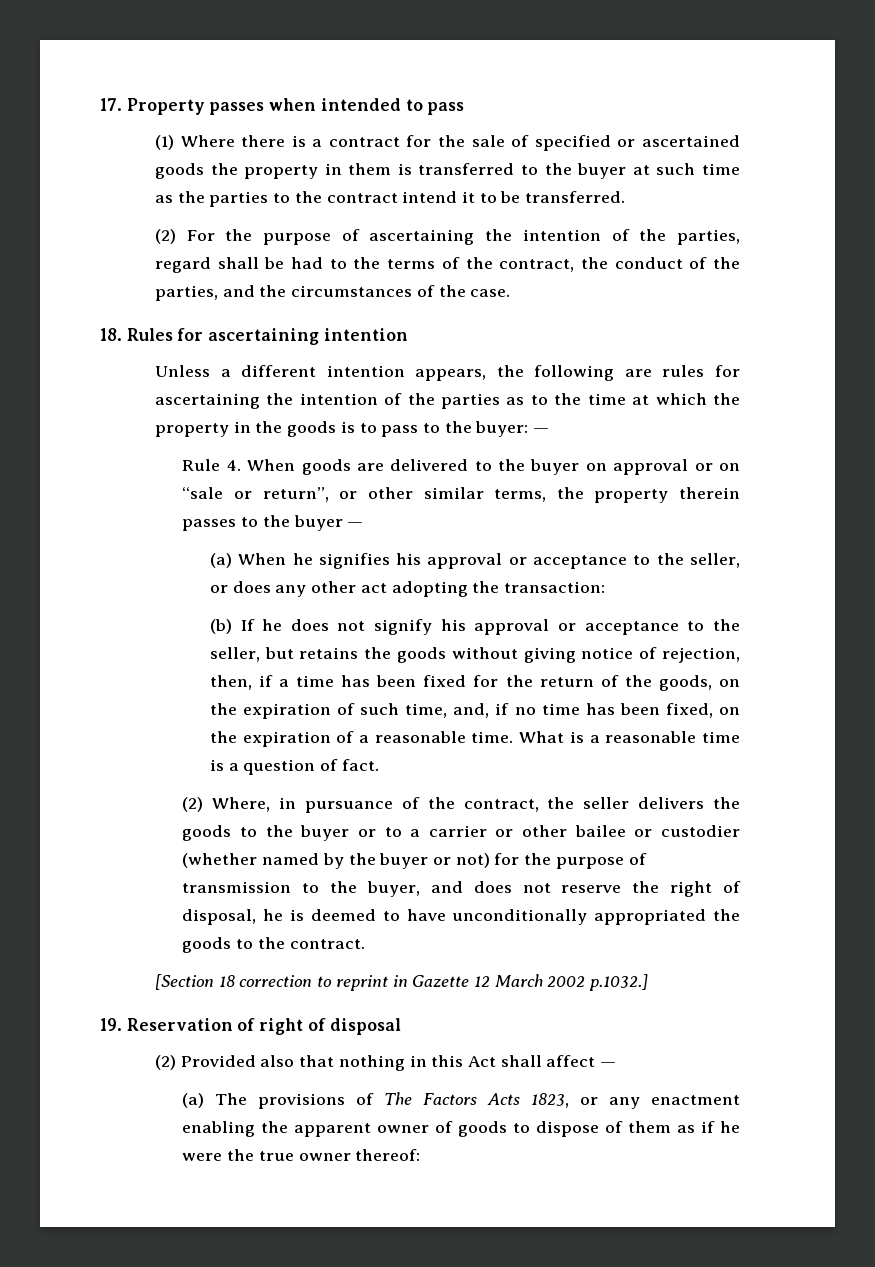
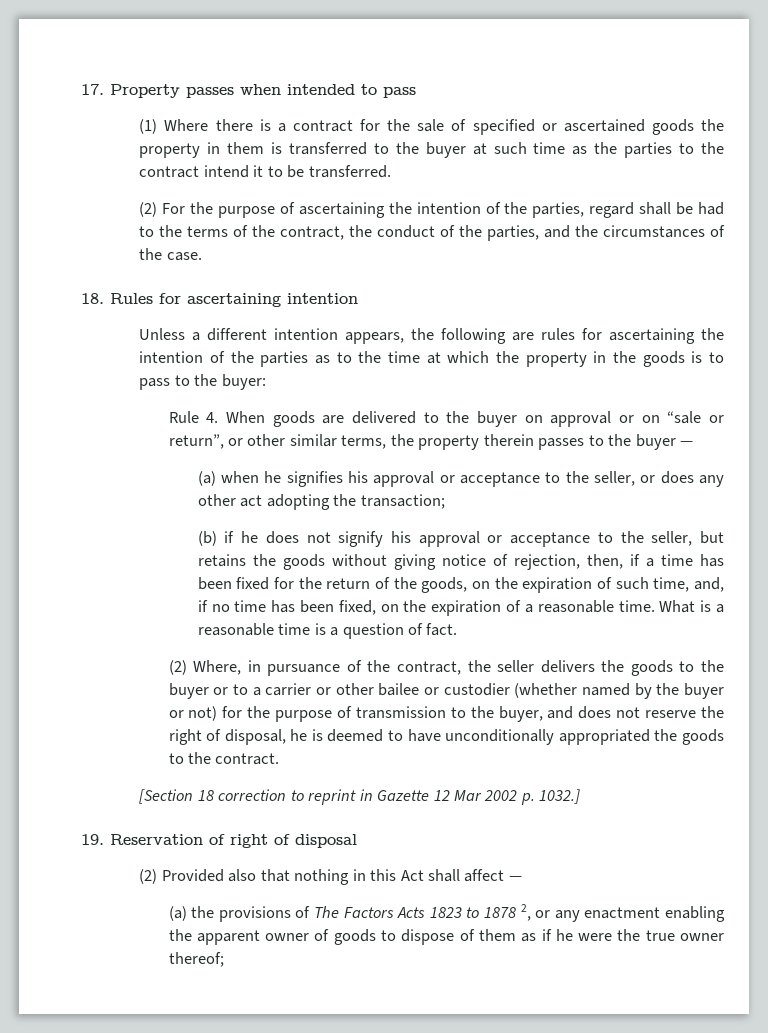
- Unless a different intention appears, the following are rules for ascertaining the intention of the parties as to the time at which the property in the goods is to pass to the buyer: —
+ Unless a different intention appears, the following are rules for ascertaining the intention of the parties as to the time at which the property in the goods is to pass to the buyer:
- (a) When he signifies his approval or acceptance to the seller, or does any other act adopting the transaction:
+ (a) when he signifies his approval or acceptance to the seller, or does any other act adopting the transaction;
- (b) If he does not signify his approval or acceptance to the seller, but retains the goods without giving notice of rejection, then, if a time has been fixed for the return of the goods, on the expiration of such time, and, if no time has been fixed, on the expiration of a reasonable time.
+ (b) if he does not signify his approval or acceptance to the seller, but retains the goods without giving notice of rejection, then, if a time has been fixed for the return of the goods, on the expiration of such time, and, if no time has been fixed, on the expiration of a reasonable time.
- [Section 18 correction to reprint in Gazette 12 March 2002 p.1032.]
+ [Section 18 correction to reprint in Gazette 12 Mar 2002 p. 1032.]
- (a) The provisions of The Factors Acts 1823, or any enactment enabling the apparent owner of goods to dispose of them as if he were the true owner thereof:
+ (a) the provisions of The Factors Acts 1823 to 1878 2, or any enactment enabling the apparent owner of goods to dispose of them as if he were the true owner thereof;

